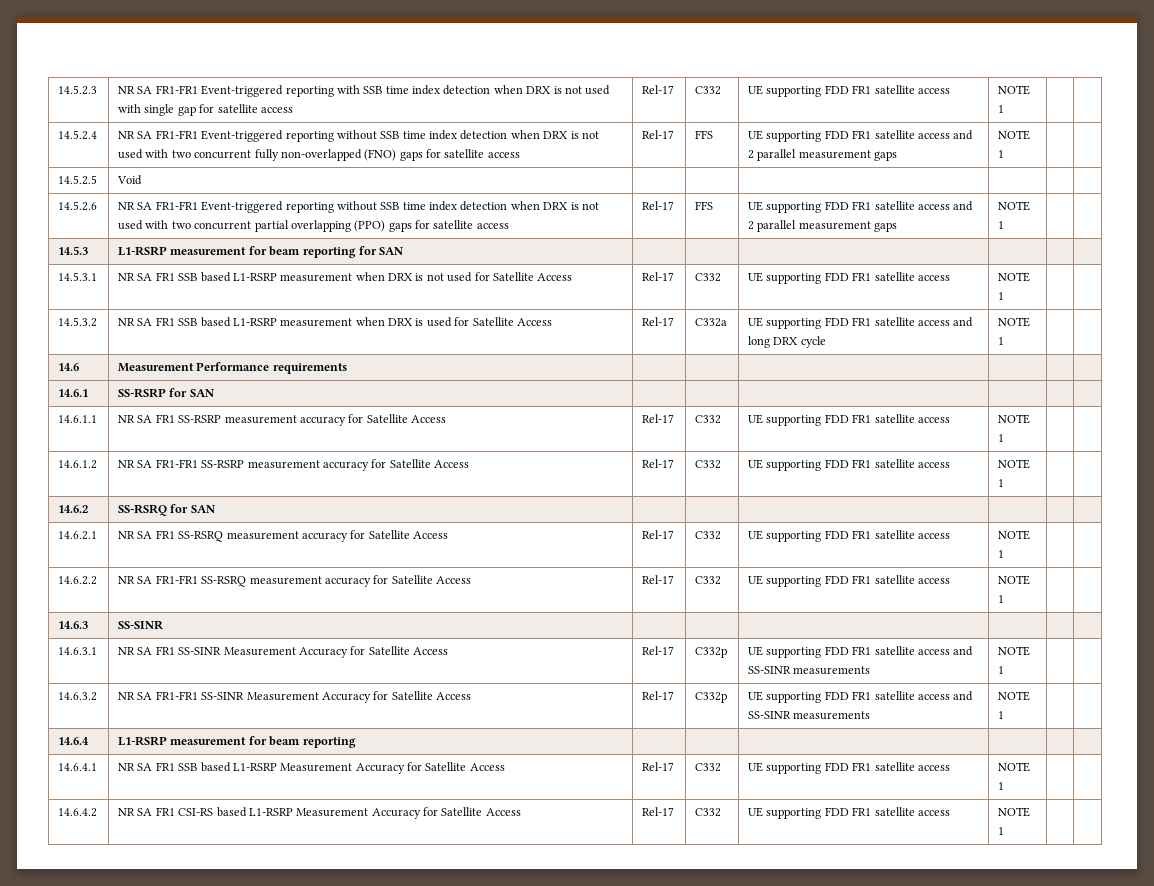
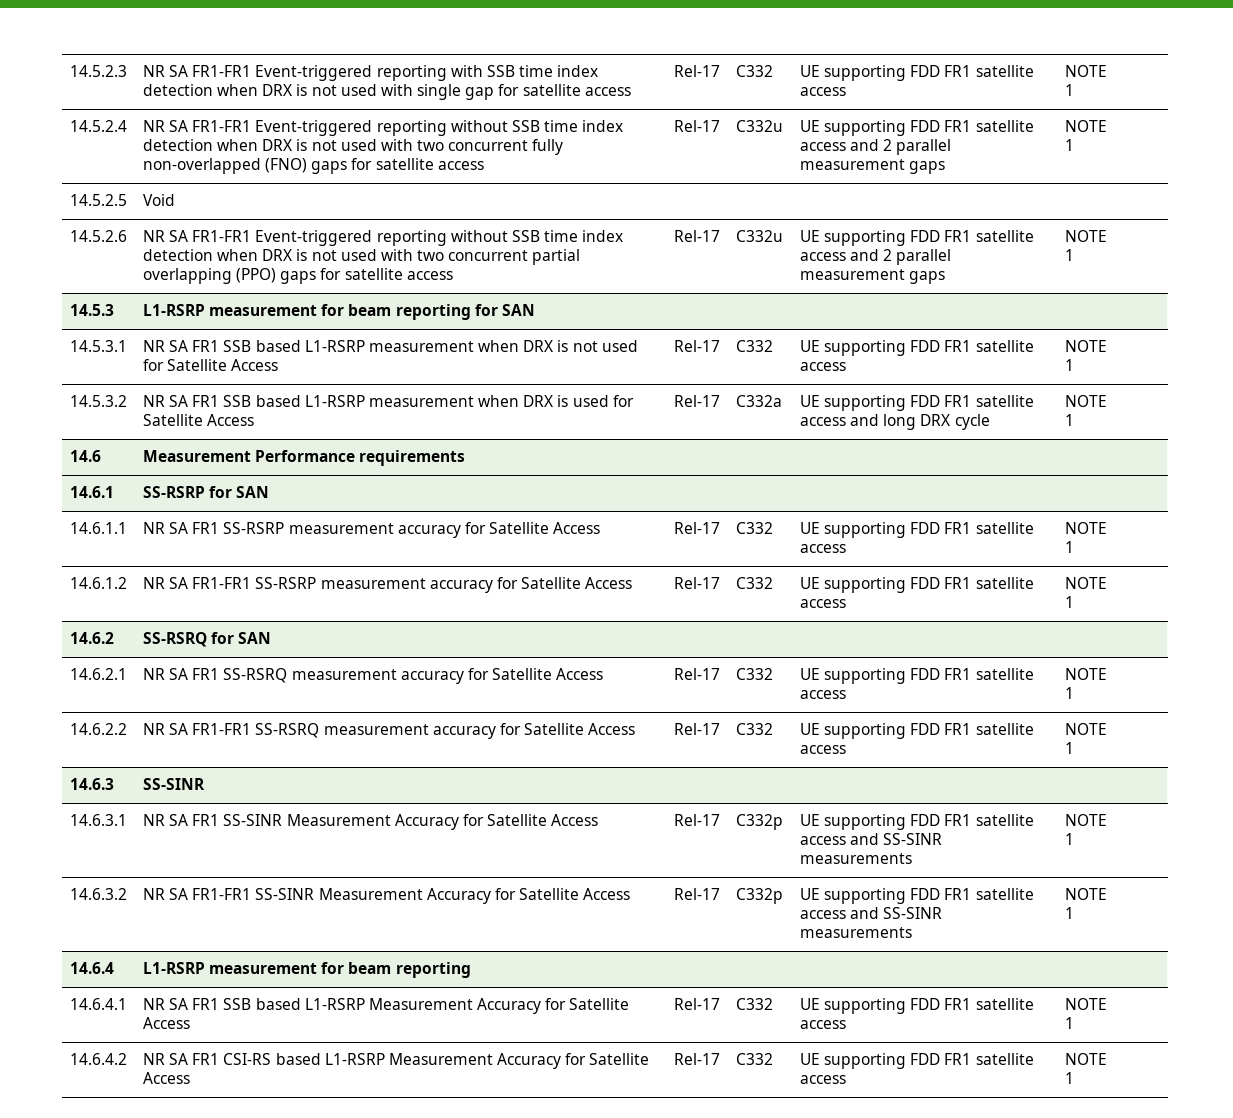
- NR SA FR1-FR1 Event-triggered reporting without SSB time index detection when DRX is not used with two concurrent fully non-overlapped (FNO) gaps for satellite access | Rel-17 | FFS
+ NR SA FR1-FR1 Event-triggered reporting without SSB time index detection when DRX is not used with two concurrent fully non-overlapped (FNO) gaps for satellite access | Rel-17 | C332u
- NR SA FR1-FR1 Event-triggered reporting without SSB time index detection when DRX is not used with two concurrent partial overlapping (PPO) gaps for satellite access | Rel-17 | FFS
+ NR SA FR1-FR1 Event-triggered reporting without SSB time index detection when DRX is not used with two concurrent partial overlapping (PPO) gaps for satellite access | Rel-17 | C332u

